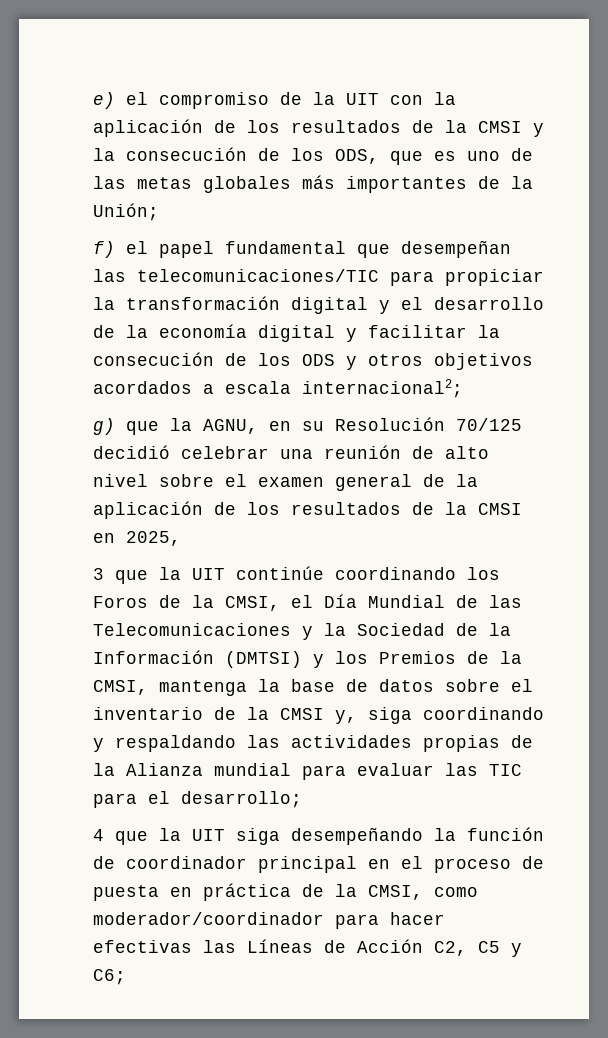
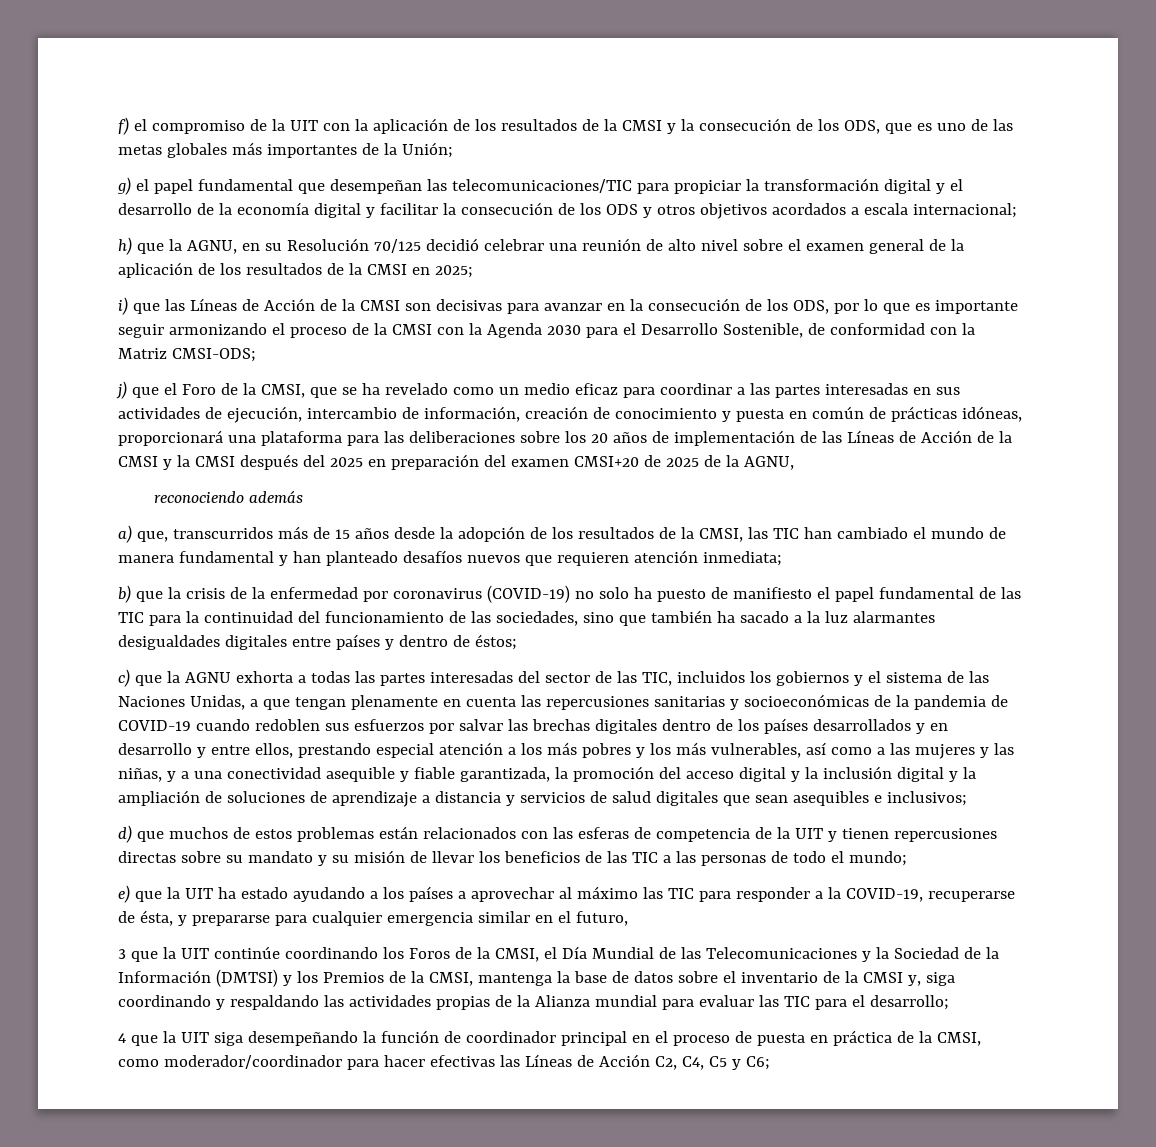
- e) el compromiso de la UIT con la aplicación de los resultados de la CMSI y la consecución de los ODS, que es uno de las metas globales más importantes de la Unión;
+ f) el compromiso de la UIT con la aplicación de los resultados de la CMSI y la consecución de los ODS, que es uno de las metas globales más importantes de la Unión;
- f) el papel fundamental que desempeñan las telecomunicaciones/TIC para propiciar la transformación digital y el desarrollo de la economía digital y facilitar la consecución de los ODS y otros objetivos acordados a escala internacional2;
- g) que la AGNU, en su Resolución 70/125 decidió celebrar una reunión de alto nivel sobre el examen general de la aplicación de los resultados de la CMSI en 2025,
+ g) el papel fundamental que desempeñan las telecomunicaciones/TIC para propiciar la transformación digital y el desarrollo de la economía digital y facilitar la consecución de los ODS y otros objetivos acordados a escala internacional;
+ h) que la AGNU, en su Resolución 70/125 decidió celebrar una reunión de alto nivel sobre el examen general de la aplicación de los resultados de la CMSI en 2025;
+ i) que las Líneas de Acción de la CMSI son decisivas para avanzar en la consecución de los ODS, por lo que es importante seguir armonizando el proceso de la CMSI con la Agenda 2030 para el Desarrollo Sostenible, de conformidad con la Matriz CMSI-ODS;
+ j) que el Foro de la CMSI, que se ha revelado como un medio eficaz para coordinar a las partes interesadas en sus actividades de ejecución, intercambio de información, creación de conocimiento y puesta en común de prácticas idóneas, proporcionará una plataforma para las deliberaciones sobre los 20 años de implementación de las Líneas de Acción de la CMSI y la CMSI después del 2025 en preparación del examen CMSI+20 de 2025 de la AGNU,
+ reconociendo además
+ a) que, transcurridos más de 15 años desde la adopción de los resultados de la CMSI, las TIC han cambiado el mundo de manera fundamental y han planteado desafíos nuevos que requieren atención inmediata;
+ b) que la crisis de la enfermedad por coronavirus (COVID-19) no solo ha puesto de manifiesto el papel fundamental de las TIC para la continuidad del funcionamiento de las sociedades, sino que también ha sacado a la luz alarmantes desigualdades digitales entre países y dentro de éstos;
+ c) que la AGNU exhorta a todas las partes interesadas del sector de las TIC, incluidos los gobiernos y el sistema de las Naciones Unidas, a que tengan plenamente en cuenta las repercusiones sanitarias y socioeconómicas de la pandemia de COVID-19 cuando redoblen sus esfuerzos por salvar las brechas digitales dentro de los países desarrollados y en desarrollo y entre ellos, prestando especial atención a los más pobres y los más vulnerables, así como a las mujeres y las niñas, y a una conectividad asequible y fiable garantizada, la promoción del acceso digital y la inclusión digital y la ampliación de soluciones de aprendizaje a distancia y servicios de salud digitales que sean asequibles e inclusivos;
+ d) que muchos de estos problemas están relacionados con las esferas de competencia de la UIT y tienen repercusiones directas sobre su mandato y su misión de llevar los beneficios de las TIC a las personas de todo el mundo;
+ e) que la UIT ha estado ayudando a los países a aprovechar al máximo las TIC para responder a la COVID-19, recuperarse de ésta, y prepararse para cualquier emergencia similar en el futuro,
- 4 que la UIT siga desempeñando la función de coordinador principal en el proceso de puesta en práctica de la CMSI, como moderador/coordinador para hacer efectivas las Líneas de Acción C2, C5 y C6;
+ 4 que la UIT siga desempeñando la función de coordinador principal en el proceso de puesta en práctica de la CMSI, como moderador/coordinador para hacer efectivas las Líneas de Acción C2, C4, C5 y C6;

